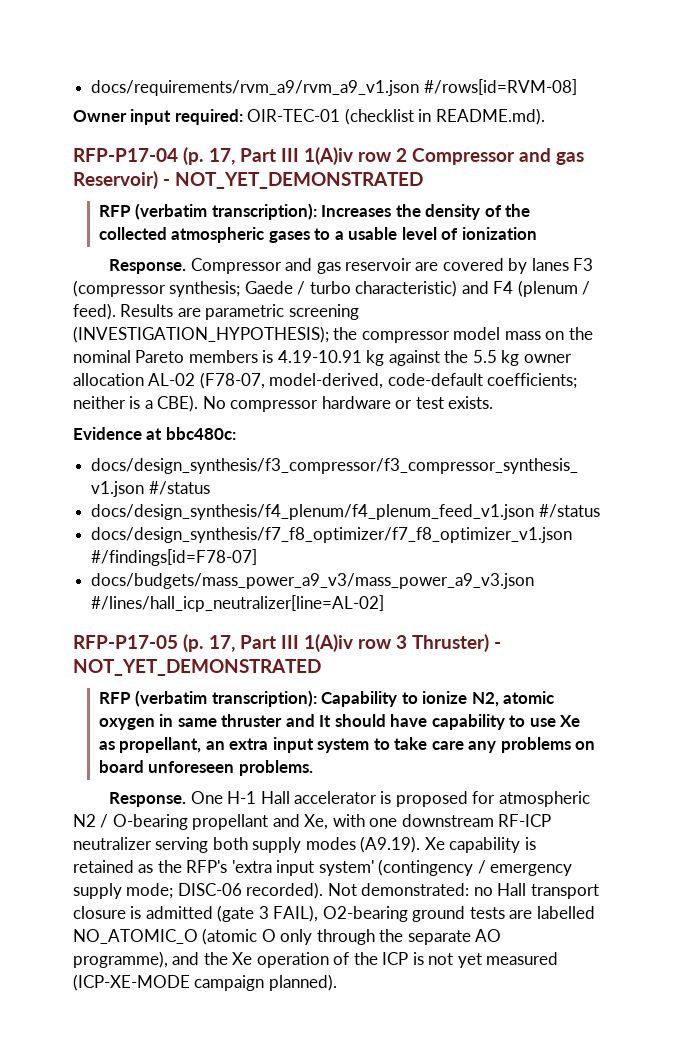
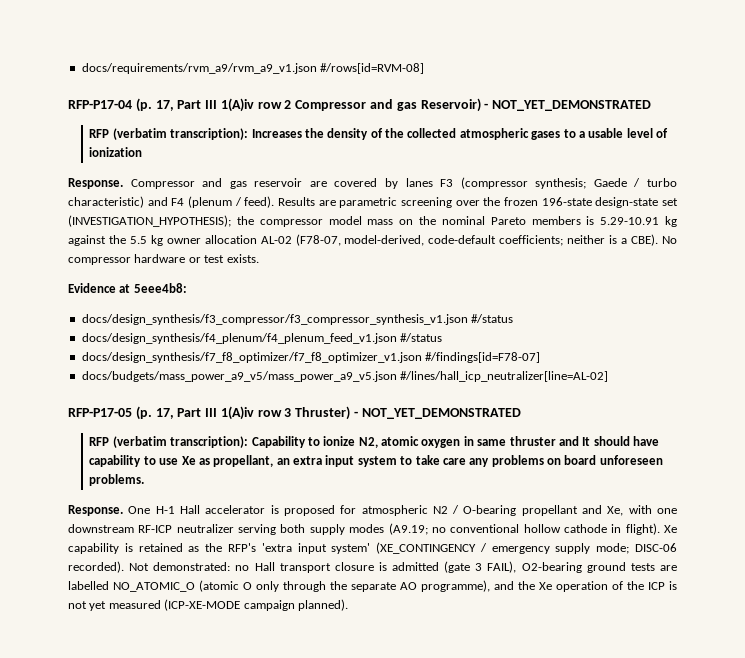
- Owner input required: OIR-TEC-01 (checklist in README.md).
- Results are parametric screening (INVESTIGATION_HYPOTHESIS); the compressor model mass on the nominal Pareto members is 4.19-10.91 kg against the 5.5 kg owner allocation AL-02 (F78-07, model-derived, code-default coefficients; neither is a CBE).
+ Results are parametric screening over the frozen 196-state design-state set (INVESTIGATION_HYPOTHESIS); the compressor model mass on the nominal Pareto members is 5.29-10.91 kg against the 5.5 kg owner allocation AL-02 (F78-07, model-derived, code-default coefficients; neither is a CBE).
- Evidence at bbc480c:
+ Evidence at 5eee4b8:
- docs/budgets/mass_power_a9_v3/mass_power_a9_v3.json #/lines/hall_icp_neutralizer[line=AL-02]
+ docs/budgets/mass_power_a9_v5/mass_power_a9_v5.json #/lines/hall_icp_neutralizer[line=AL-02]
- One H-1 Hall accelerator is proposed for atmospheric N2 / O-bearing propellant and Xe, with one downstream RF-ICP neutralizer serving both supply modes (A9.19). Xe capability is retained as the RFP's 'extra input system' (contingency / emergency supply mode; DISC-06 recorded).
+ One H-1 Hall accelerator is proposed for atmospheric N2 / O-bearing propellant and Xe, with one downstream RF-ICP neutralizer serving both supply modes (A9.19; no conventional hollow cathode in flight). Xe capability is retained as the RFP's 'extra input system' (XE_CONTINGENCY / emergency supply mode; DISC-06 recorded).

